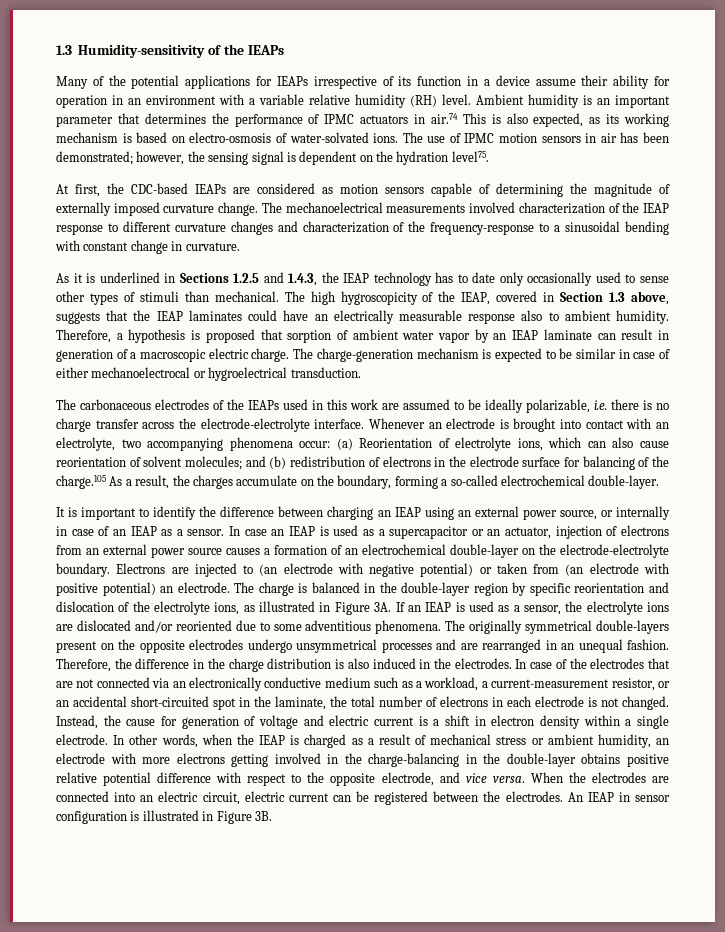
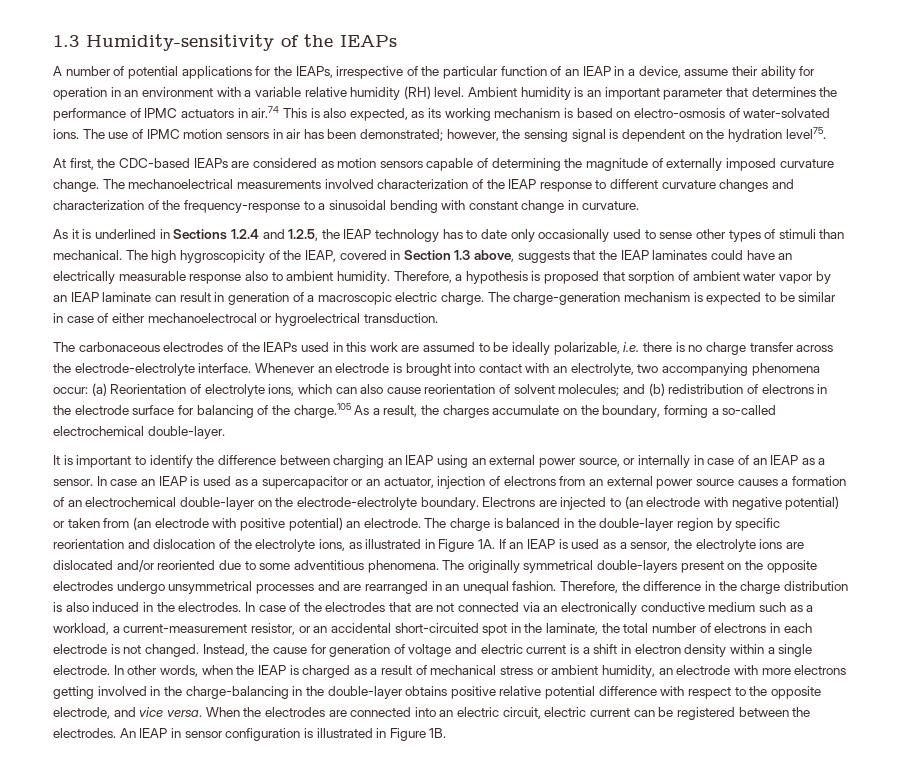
- Many of the potential applications for IEAPs irrespective of its function in a device assume their ability for operation in an environment with a variable relative humidity (RH) level.
+ A number of potential applications for the IEAPs, irrespective of the particular function of an IEAP in a device, assume their ability for operation in an environment with a variable relative humidity (RH) level.
- As it is underlined in Sections 1.2.5 and 1.4.3, the IEAP technology has to date only occasionally used to sense other types of stimuli than mechanical.
+ As it is underlined in Sections 1.2.4 and 1.2.5, the IEAP technology has to date only occasionally used to sense other types of stimuli than mechanical.
- The charge is balanced in the double-layer region by specific reorientation and dislocation of the electrolyte ions, as illustrated in Figure 3A.
+ The charge is balanced in the double-layer region by specific reorientation and dislocation of the electrolyte ions, as illustrated in Figure 1A.
- An IEAP in sensor configuration is illustrated in Figure 3B.
+ An IEAP in sensor configuration is illustrated in Figure 1B.

